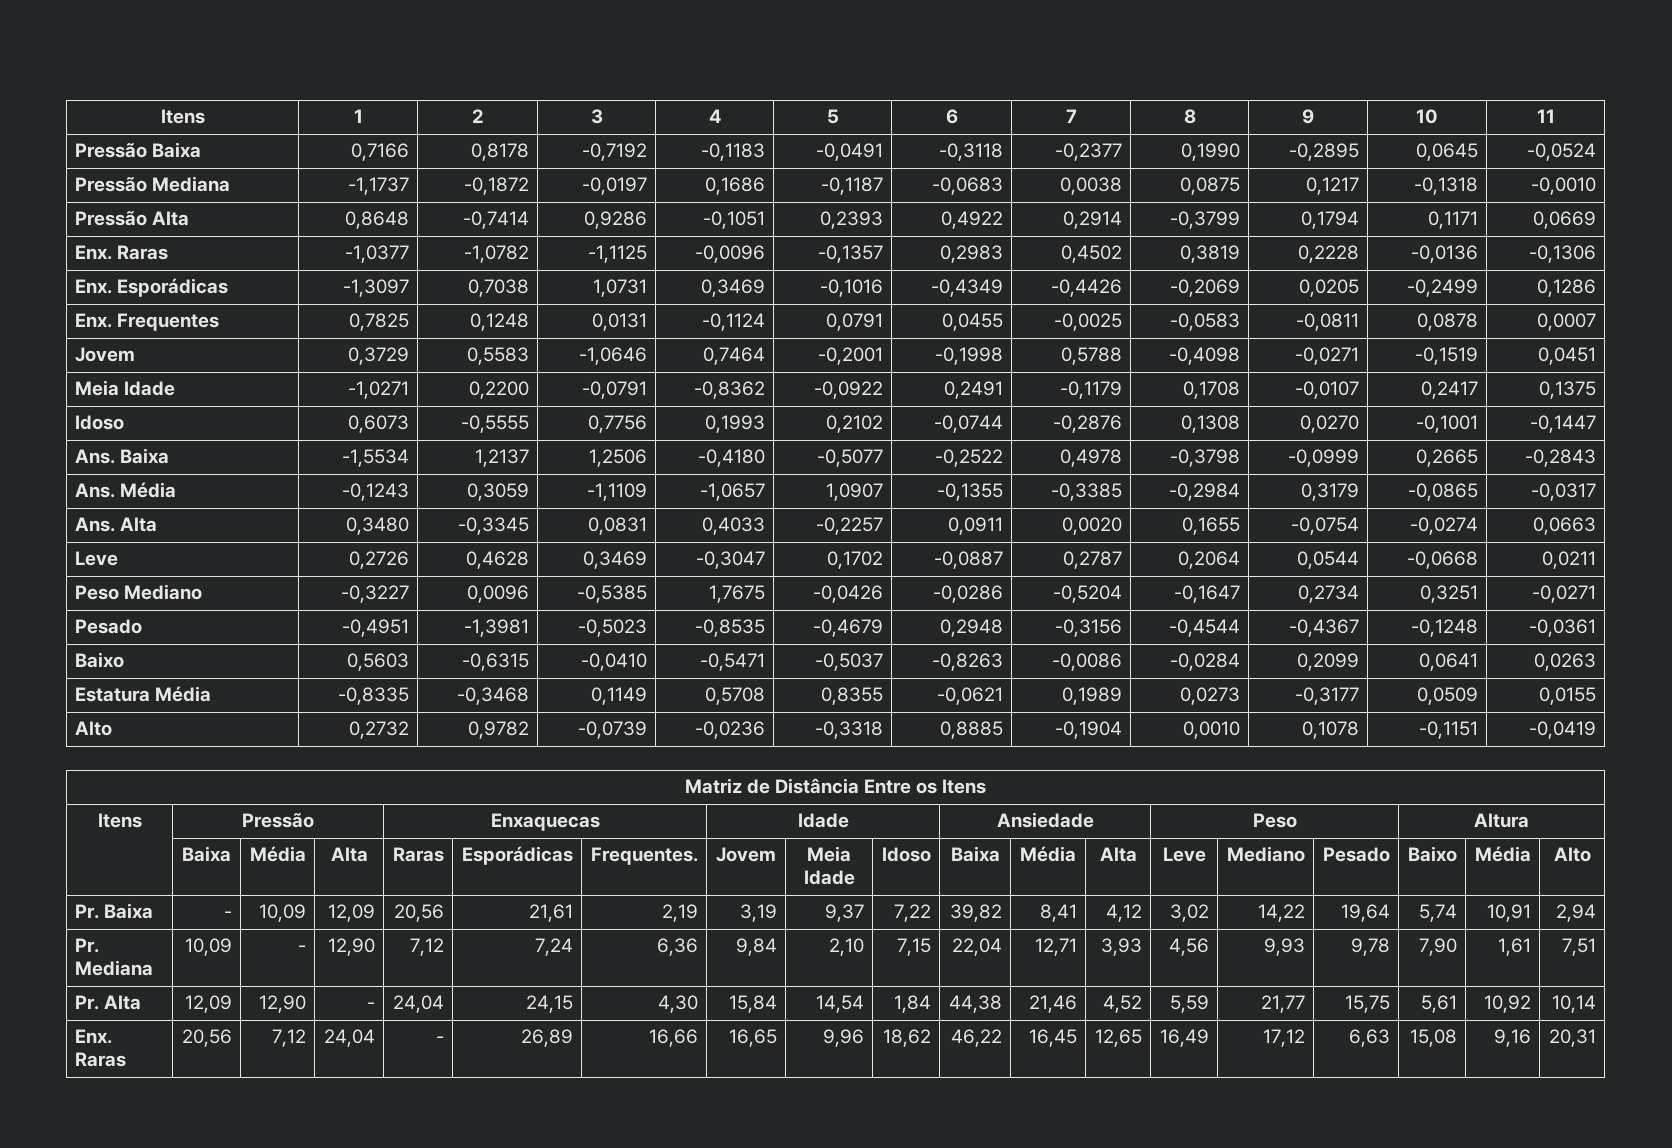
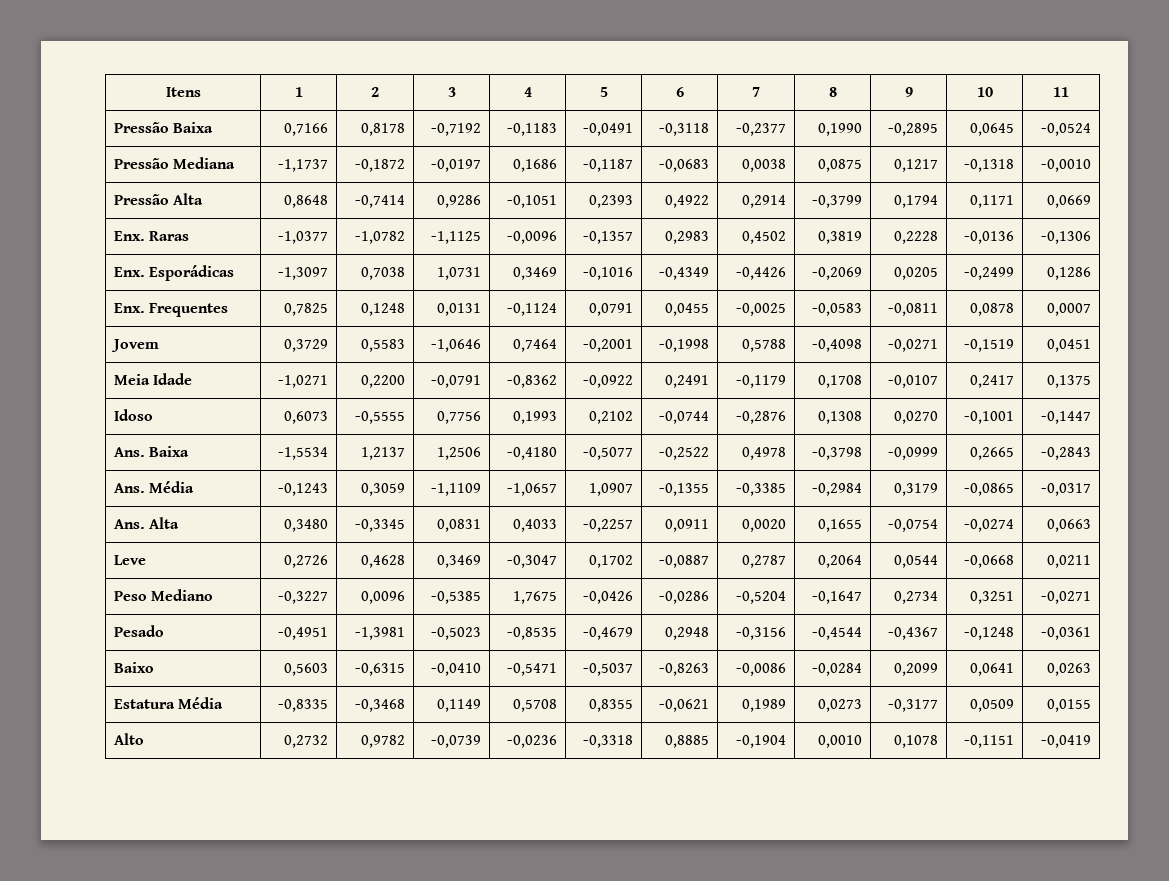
- Matriz de Distância Entre os Itens
- Itens | Pressão | Enxaquecas | Idade | Ansiedade | Peso | Altura
- | Baixa | Média | Alta | Raras | Esporádicas | Frequentes. | Jovem | Meia Idade | Idoso | Baixa | Média | Alta | Leve | Mediano | Pesado | Baixo | Média | Alto
- Pr. Baixa | - | 10,09 | 12,09 | 20,56 | 21,61 | 2,19 | 3,19 | 9,37 | 7,22 | 39,82 | 8,41 | 4,12 | 3,02 | 14,22 | 19,64 | 5,74 | 10,91 | 2,94
- Pr. Mediana | 10,09 | - | 12,90 | 7,12 | 7,24 | 6,36 | 9,84 | 2,10 | 7,15 | 22,04 | 12,71 | 3,93 | 4,56 | 9,93 | 9,78 | 7,90 | 1,61 | 7,51
- Pr. Alta | 12,09 | 12,90 | - | 24,04 | 24,15 | 4,30 | 15,84 | 14,54 | 1,84 | 44,38 | 21,46 | 4,52 | 5,59 | 21,77 | 15,75 | 5,61 | 10,92 | 10,14
- Enx. Raras | 20,56 | 7,12 | 24,04 | - | 26,89 | 16,66 | 16,65 | 9,96 | 18,62 | 46,22 | 16,45 | 12,65 | 16,49 | 17,12 | 6,63 | 15,08 | 9,16 | 20,31

